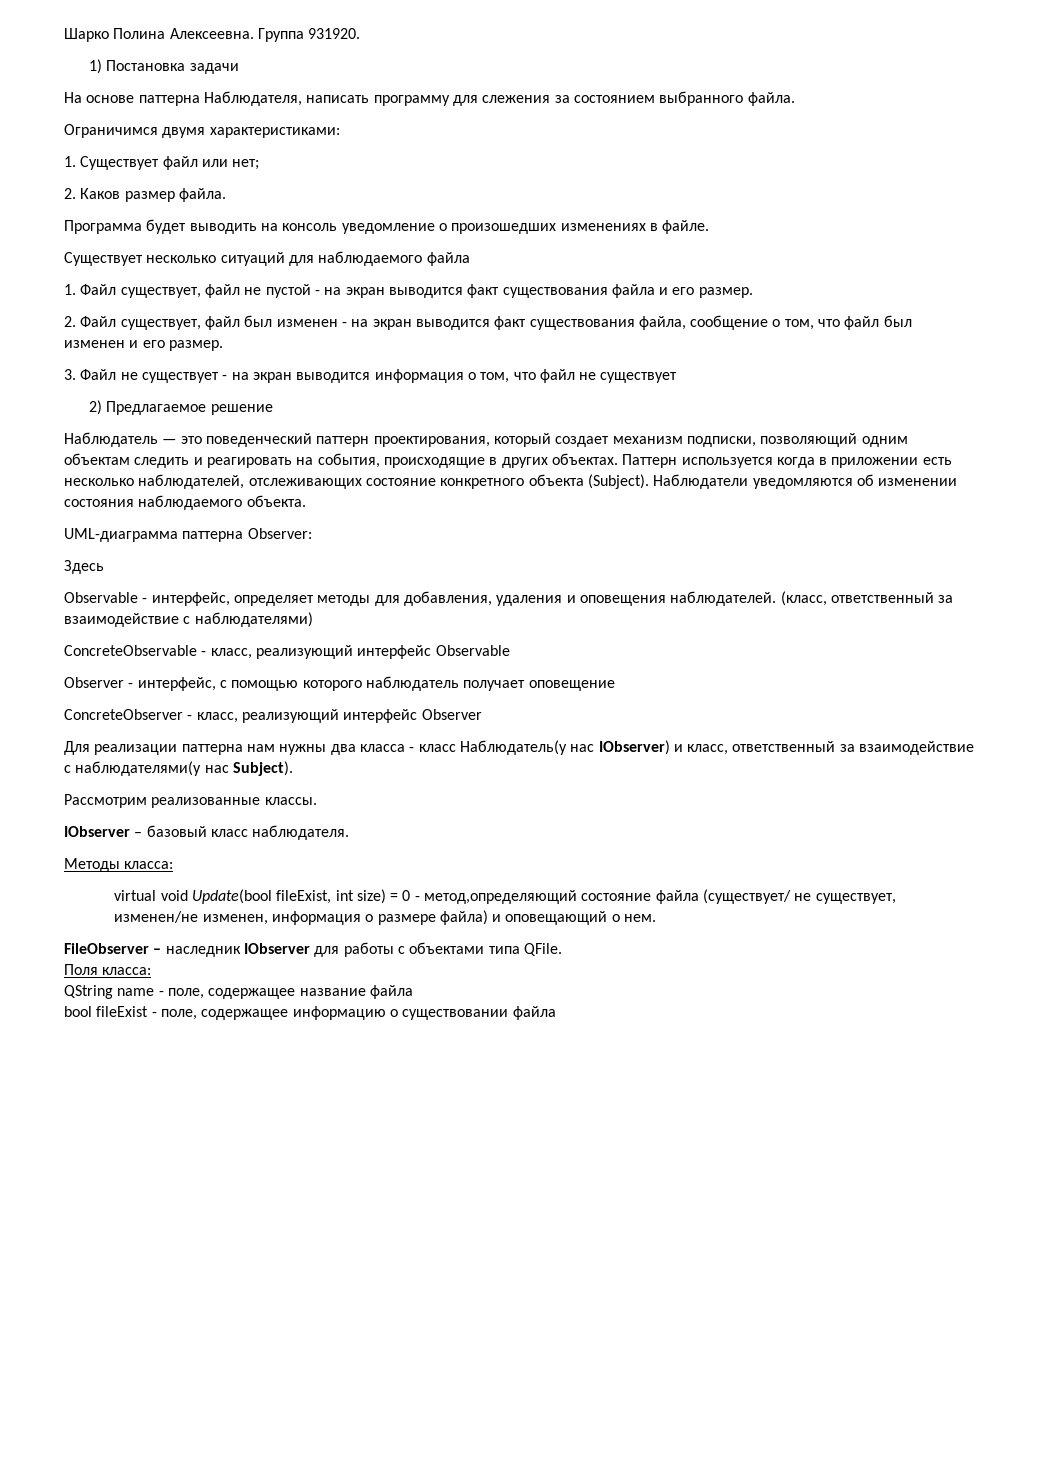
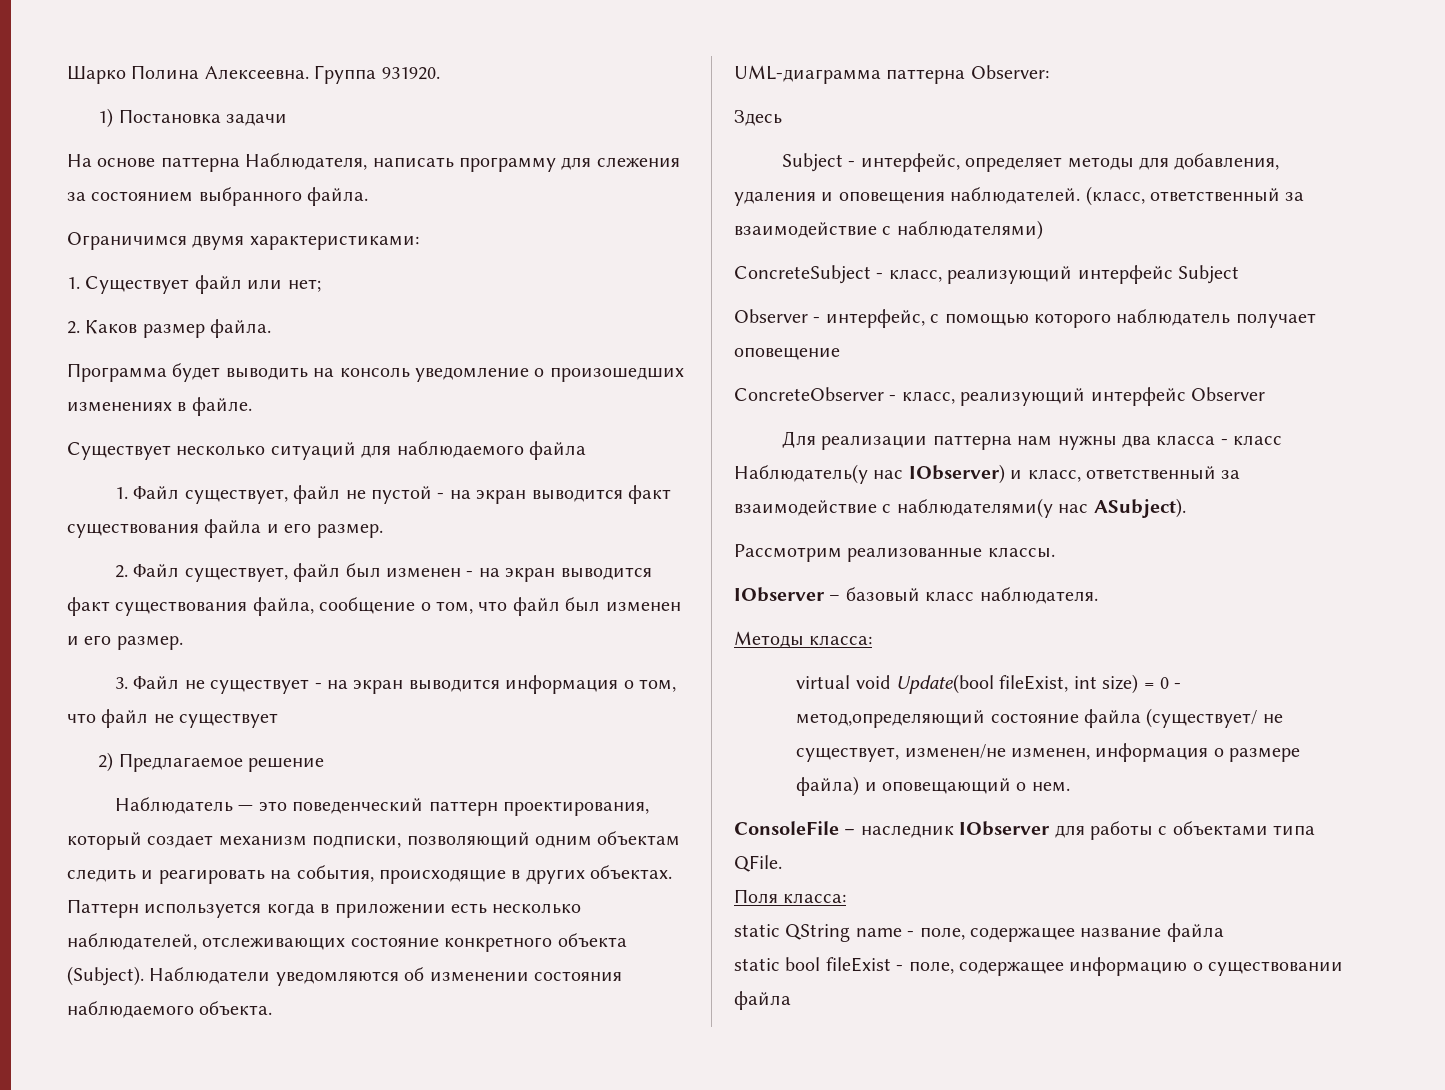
- Observable - интерфейс, определяет методы для добавления, удаления и оповещения наблюдателей.
+ Subject - интерфейс, определяет методы для добавления, удаления и оповещения наблюдателей.
- ConcreteObservable - класс, реализующий интерфейс Observable
+ ConcreteSubject - класс, реализующий интерфейс Subject
- Для реализации паттерна нам нужны два класса - класс Наблюдатель(у нас IObserver) и класс, ответственный за взаимодействие с наблюдателями(у нас Subject).
+ Для реализации паттерна нам нужны два класса - класс Наблюдатель(у нас IObserver) и класс, ответственный за взаимодействие с наблюдателями(у нас ASubject).
- FileObserver – наследник IObserver для работы с объектами типа QFile.
+ ConsoleFile – наследник IObserver для работы с объектами типа QFile.
- QString name - поле, содержащее название файла
+ static QString name - поле, содержащее название файла
- bool fileExist - поле, содержащее информацию о существовании файла
+ static bool fileExist - поле, содержащее информацию о существовании файла

